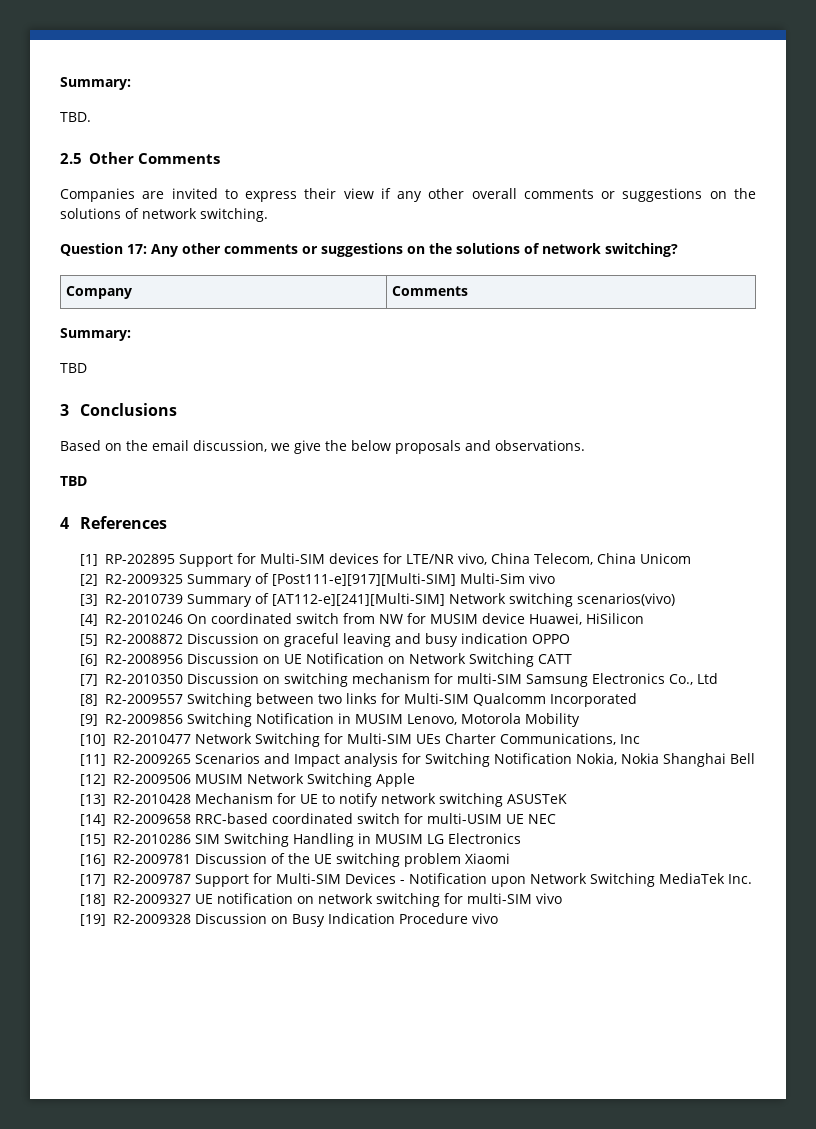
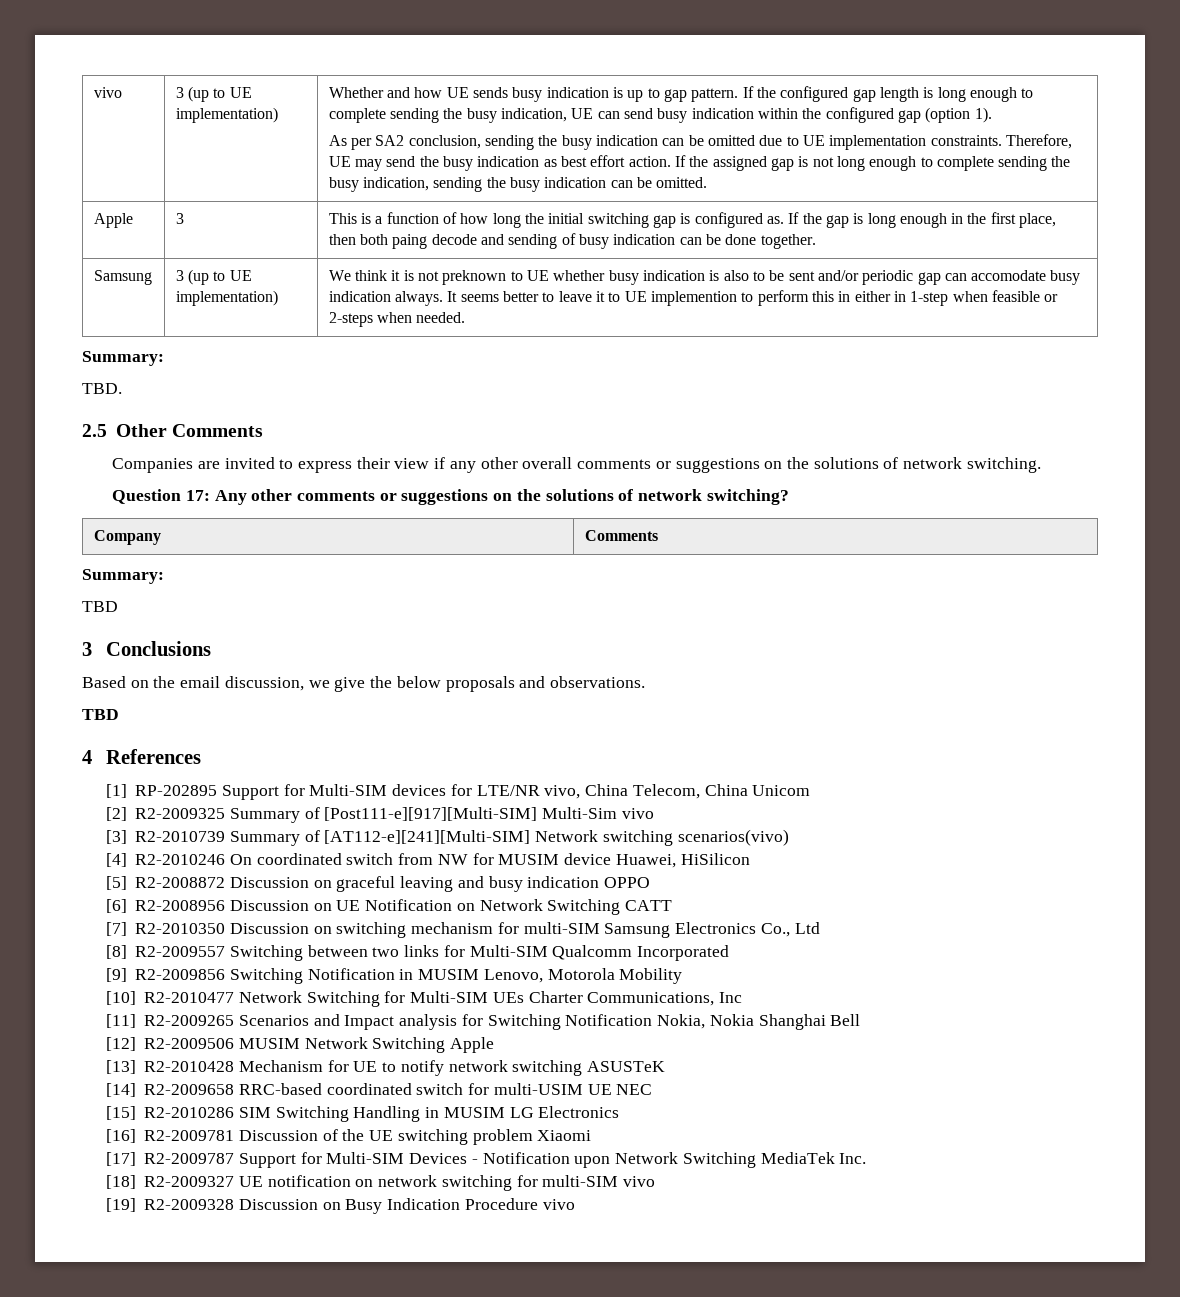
+ vivo | 3 (up to UE implementation) | Whether and how UE sends busy indication is up to gap pattern. If the configured gap length is long enough to complete sending the busy indication, UE can send busy indication within the configured gap (option 1).
+ As per SA2 conclusion, sending the busy indication can be omitted due to UE implementation constraints. Therefore, UE may send the busy indication as best effort action. If the assigned gap is not long enough to complete sending the busy indication, sending the busy indication can be omitted.
+ Apple | 3 | This is a function of how long the initial switching gap is configured as. If the gap is long enough in the first place, then both paing decode and sending of busy indication can be done together.
+ Samsung | 3 (up to UE implementation) | We think it is not preknown to UE whether busy indication is also to be sent and/or periodic gap can accomodate busy indication always. It seems better to leave it to UE implemention to perform this in either in 1-step when feasible or 2-steps when needed.

